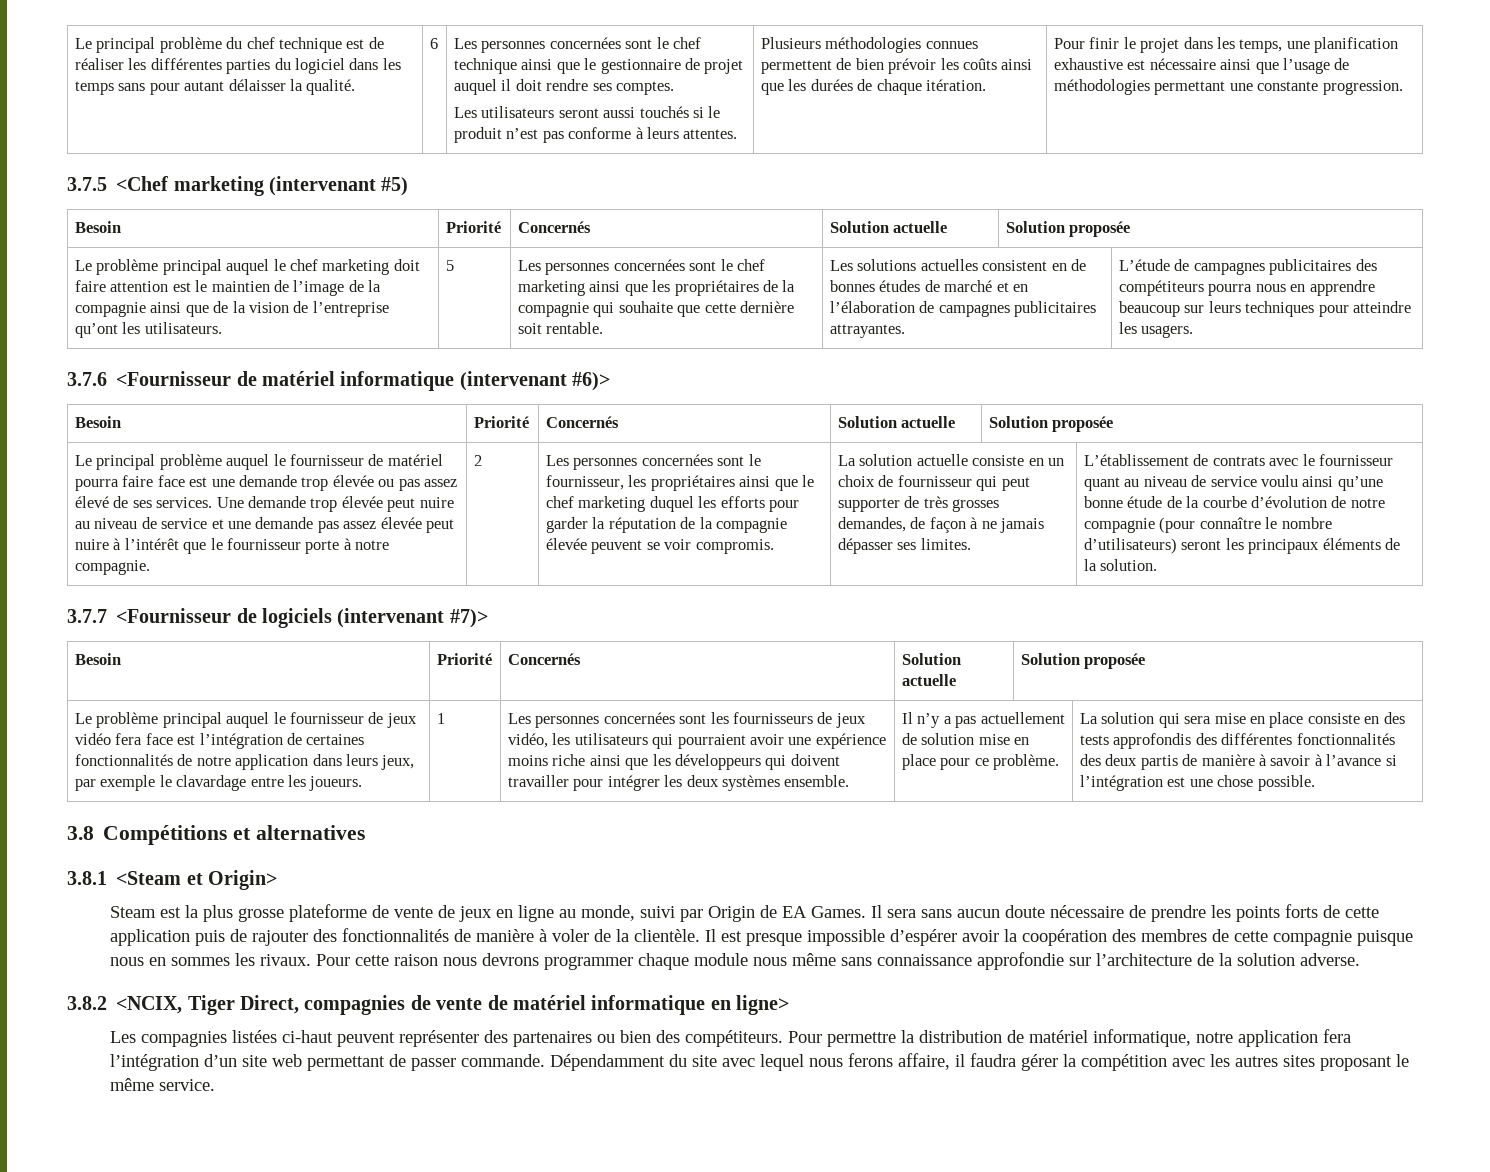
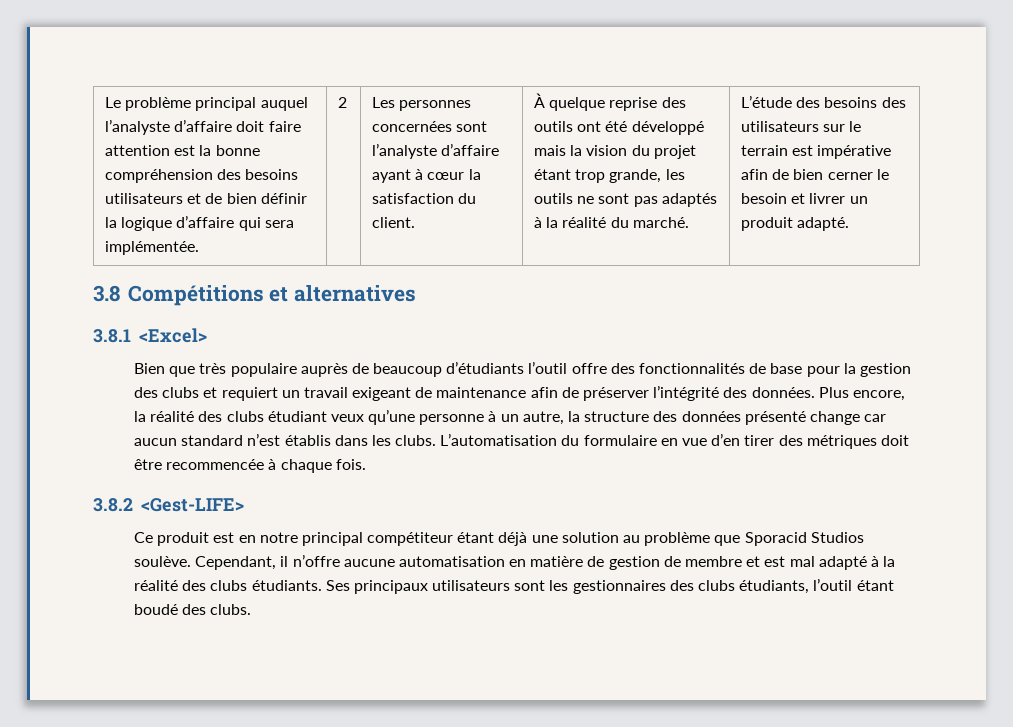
- Le principal problème du chef technique est de réaliser les différentes parties du logiciel dans les temps sans pour autant délaisser la qualité. | 6 | Les personnes concernées sont le chef technique ainsi que le gestionnaire de projet auquel il doit rendre ses comptes.
- Les utilisateurs seront aussi touchés si le produit n’est pas conforme à leurs attentes. | Plusieurs méthodologies connues permettent de bien prévoir les coûts ainsi que les durées de chaque itération. | Pour finir le projet dans les temps, une planification exhaustive est nécessaire ainsi que l’usage de méthodologies permettant une constante progression.
- 3.7.5 <Chef marketing (intervenant #5)
- Besoin | Priorité | Concernés | Solution actuelle | Solution proposée
- Le problème principal auquel le chef marketing doit faire attention est le maintien de l’image de la compagnie ainsi que de la vision de l’entreprise qu’ont les utilisateurs. | 5 | Les personnes concernées sont le chef marketing ainsi que les propriétaires de la compagnie qui souhaite que cette dernière soit rentable. | Les solutions actuelles consistent en de bonnes études de marché et en l’élaboration de campagnes publicitaires attrayantes. | L’étude de campagnes publicitaires des compétiteurs pourra nous en apprendre beaucoup sur leurs techniques pour atteindre les usagers.
- 3.7.6 <Fournisseur de matériel informatique (intervenant #6)>
- Besoin | Priorité | Concernés | Solution actuelle | Solution proposée
- Le principal problème auquel le fournisseur de matériel pourra faire face est une demande trop élevée ou pas assez élevé de ses services. Une demande trop élevée peut nuire au niveau de service et une demande pas assez élevée peut nuire à l’intérêt que le fournisseur porte à notre compagnie.
+ Le problème principal auquel l’analyste d’affaire doit faire attention est la bonne compréhension des besoins utilisateurs et de bien définir la logique d’affaire qui sera implémentée.
- Les personnes concernées sont le fournisseur, les propriétaires ainsi que le chef marketing duquel les efforts pour garder la réputation de la compagnie élevée peuvent se voir compromis. | La solution actuelle consiste en un choix de fournisseur qui peut supporter de très grosses demandes, de façon à ne jamais dépasser ses limites. | L’établissement de contrats avec le fournisseur quant au niveau de service voulu ainsi qu’une bonne étude de la courbe d’évolution de notre compagnie (pour connaître le nombre d’utilisateurs) seront les principaux éléments de la solution.
- 3.7.7 <Fournisseur de logiciels (intervenant #7)>
- Besoin | Priorité | Concernés | Solution actuelle | Solution proposée
- Le problème principal auquel le fournisseur de jeux vidéo fera face est l’intégration de certaines fonctionnalités de notre application dans leurs jeux, par exemple le clavardage entre les joueurs. | 1 | Les personnes concernées sont les fournisseurs de jeux vidéo, les utilisateurs qui pourraient avoir une expérience moins riche ainsi que les développeurs qui doivent travailler pour intégrer les deux systèmes ensemble. | Il n’y a pas actuellement de solution mise en place pour ce problème. | La solution qui sera mise en place consiste en des tests approfondis des différentes fonctionnalités des deux partis de manière à savoir à l’avance si l’intégration est une chose possible.
+ Les personnes concernées sont l’analyste d’affaire ayant à cœur la satisfaction du client. | À quelque reprise des outils ont été développé mais la vision du projet étant trop grande, les outils ne sont pas adaptés à la réalité du marché. | L’étude des besoins des utilisateurs sur le terrain est impérative afin de bien cerner le besoin et livrer un produit adapté.
- 3.8.1 <Steam et Origin>
- Steam est la plus grosse plateforme de vente de jeux en ligne au monde, suivi par Origin de EA Games. Il sera sans aucun doute nécessaire de prendre les points forts de cette application puis de rajouter des fonctionnalités de manière à voler de la clientèle. Il est presque impossible d’espérer avoir la coopération des membres de cette compagnie puisque nous en sommes les rivaux. Pour cette raison nous devrons programmer chaque module nous même sans connaissance approfondie sur l’architecture de la solution adverse.
- 3.8.2 <NCIX, Tiger Direct, compagnies de vente de matériel informatique en ligne>
- Les compagnies listées ci-haut peuvent représenter des partenaires ou bien des compétiteurs. Pour permettre la distribution de matériel informatique, notre application fera l’intégration d’un site web permettant de passer commande. Dépendamment du site avec lequel nous ferons affaire, il faudra gérer la compétition avec les autres sites proposant le même service.
+ 3.8.1 <Excel>
+ Bien que très populaire auprès de beaucoup d’étudiants l’outil offre des fonctionnalités de base pour la gestion des clubs et requiert un travail exigeant de maintenance afin de préserver l’intégrité des données. Plus encore, la réalité des clubs étudiant veux qu’une personne à un autre, la structure des données présenté change car aucun standard n’est établis dans les clubs. L’automatisation du formulaire en vue d’en tirer des métriques doit être recommencée à chaque fois.
+ 3.8.2 <Gest-LIFE>
+ Ce produit est en notre principal compétiteur étant déjà une solution au problème que Sporacid Studios soulève. Cependant, il n’offre aucune automatisation en matière de gestion de membre et est mal adapté à la réalité des clubs étudiants. Ses principaux utilisateurs sont les gestionnaires des clubs étudiants, l’outil étant boudé des clubs.

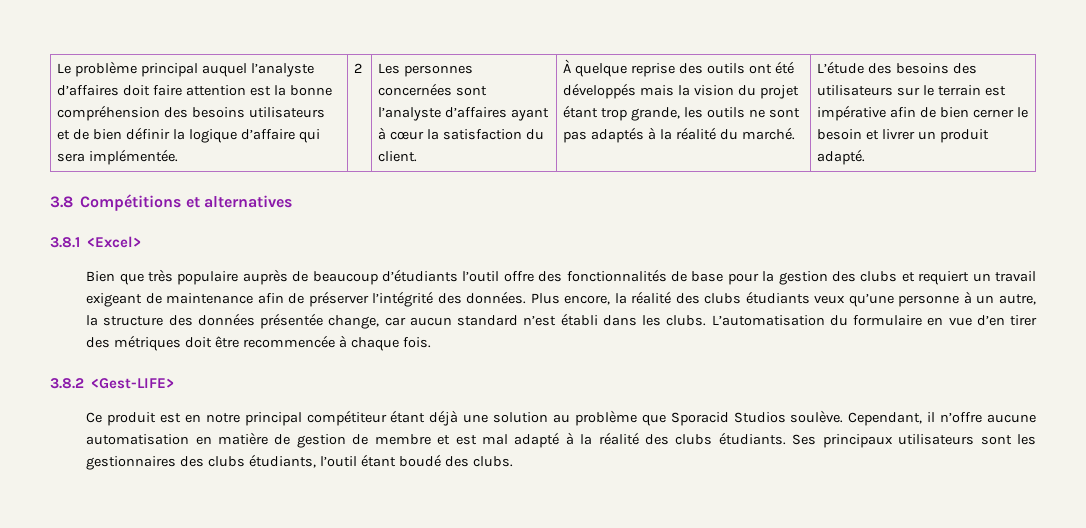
- Le problème principal auquel l’analyste d’affaire doit faire attention est la bonne compréhension des besoins utilisateurs et de bien définir la logique d’affaire qui sera implémentée.
+ Le problème principal auquel l’analyste d’affaires doit faire attention est la bonne compréhension des besoins utilisateurs et de bien définir la logique d’affaire qui sera implémentée.
- Les personnes concernées sont l’analyste d’affaire ayant à cœur la satisfaction du client.
+ Les personnes concernées sont l’analyste d’affaires ayant à cœur la satisfaction du client.
- À quelque reprise des outils ont été développé mais la vision du projet étant trop grande, les outils ne sont pas adaptés à la réalité du marché.
+ À quelque reprise des outils ont été développés mais la vision du projet étant trop grande, les outils ne sont pas adaptés à la réalité du marché.
- Plus encore, la réalité des clubs étudiant veux qu’une personne à un autre, la structure des données présenté change car aucun standard n’est établis dans les clubs.
+ Plus encore, la réalité des clubs étudiants veux qu’une personne à un autre, la structure des données présentée change, car aucun standard n’est établi dans les clubs.

